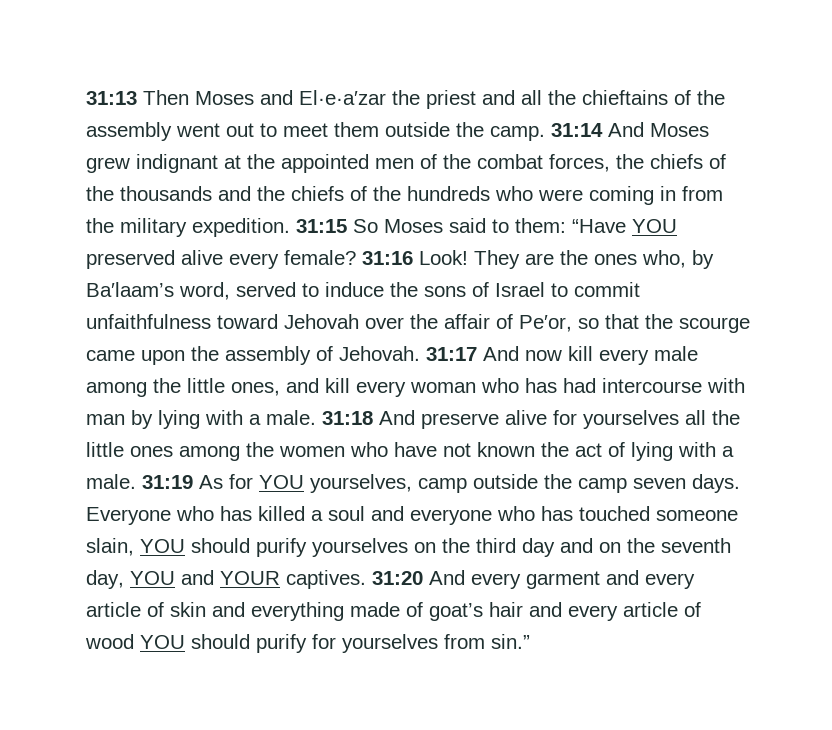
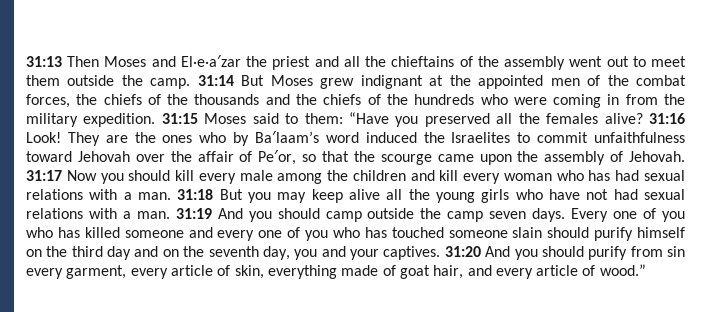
- 31:14 And Moses grew indignant at the appointed men of the combat forces, the chiefs of the thousands and the chiefs of the hundreds who were coming in from the military expedition.
+ 31:14 But Moses grew indignant at the appointed men of the combat forces, the chiefs of the thousands and the chiefs of the hundreds who were coming in from the military expedition.
- 31:15 So Moses said to them: “Have YOU preserved alive every female?
+ 31:15 Moses said to them: “Have you preserved all the females alive?
- They are the ones who, by Ba′laam’s word, served to induce the sons of Israel to commit unfaithfulness toward Jehovah over the affair of Pe′or, so that the scourge came upon the assembly of Jehovah.
+ They are the ones who by Ba′laam’s word induced the Israelites to commit unfaithfulness toward Jehovah over the affair of Pe′or, so that the scourge came upon the assembly of Jehovah.
- 31:17 And now kill every male among the little ones, and kill every woman who has had intercourse with man by lying with a male. 31:18 And preserve alive for yourselves all the little ones among the women who have not known the act of lying with a male. 31:19 As for YOU yourselves, camp outside the camp seven days.
+ 31:17 Now you should kill every male among the children and kill every woman who has had sexual relations with a man. 31:18 But you may keep alive all the young girls who have not had sexual relations with a man. 31:19 And you should camp outside the camp seven days.
- Everyone who has killed a soul and everyone who has touched someone slain, YOU should purify yourselves on the third day and on the seventh day, YOU and YOUR captives. 31:20 And every garment and every article of skin and everything made of goat’s hair and every article of wood YOU should purify for yourselves from sin.”
+ Every one of you who has killed someone and every one of you who has touched someone slain should purify himself on the third day and on the seventh day, you and your captives. 31:20 And you should purify from sin every garment, every article of skin, everything made of goat hair, and every article of wood.”

